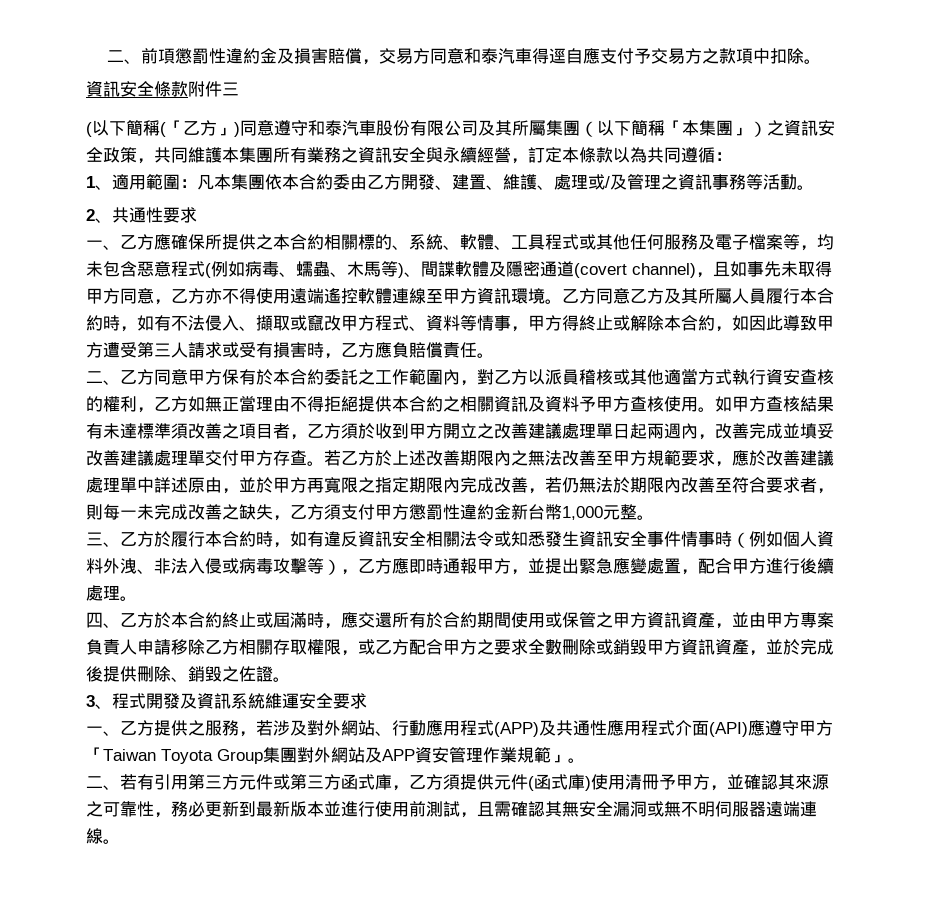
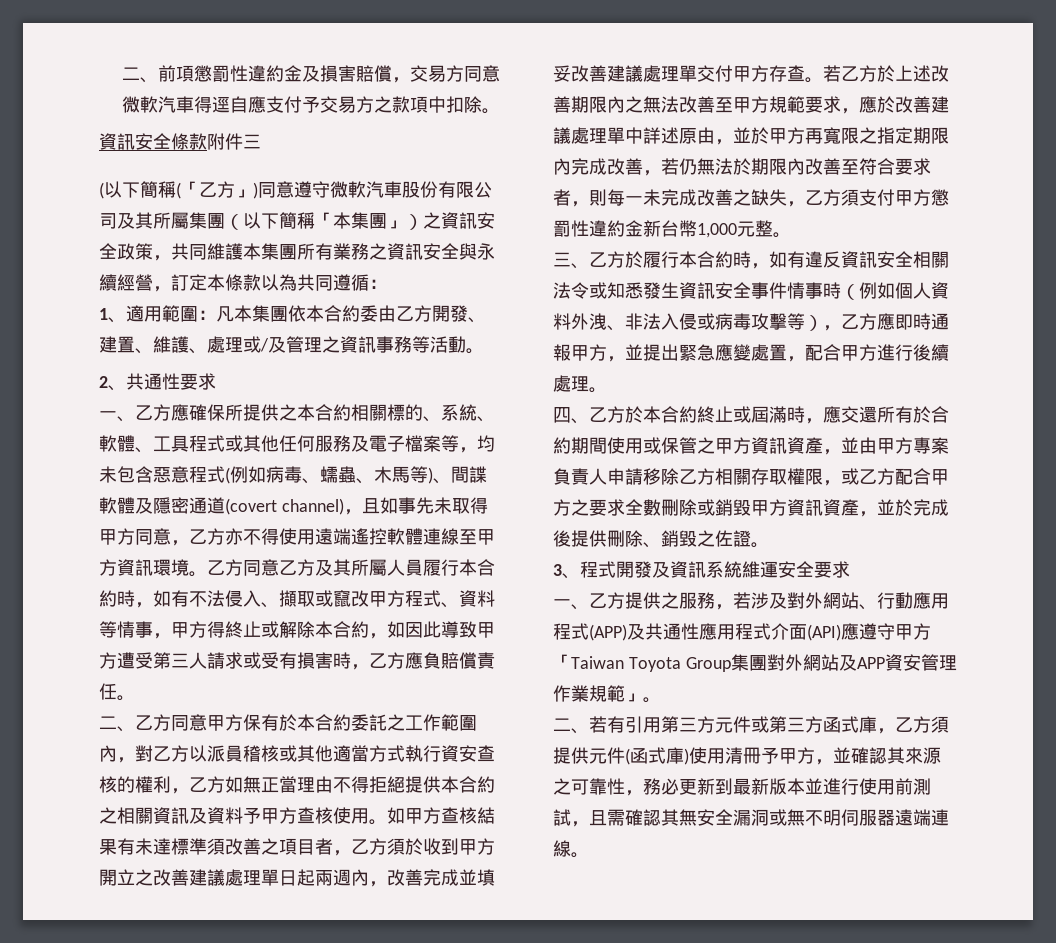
- 二、前項懲罰性違約金及損害賠償，交易方同意和泰汽車得逕自應支付予交易方之款項中扣除。
+ 二、前項懲罰性違約金及損害賠償，交易方同意微軟汽車得逕自應支付予交易方之款項中扣除。
- (以下簡稱(「乙方」)同意遵守和泰汽車股份有限公司及其所屬集團（以下簡稱「本集團」）之資訊安全政策，共同維護本集團所有業務之資訊安全與永續經營，訂定本條款以為共同遵循：
+ (以下簡稱(「乙方」)同意遵守微軟汽車股份有限公司及其所屬集團（以下簡稱「本集團」）之資訊安全政策，共同維護本集團所有業務之資訊安全與永續經營，訂定本條款以為共同遵循：

